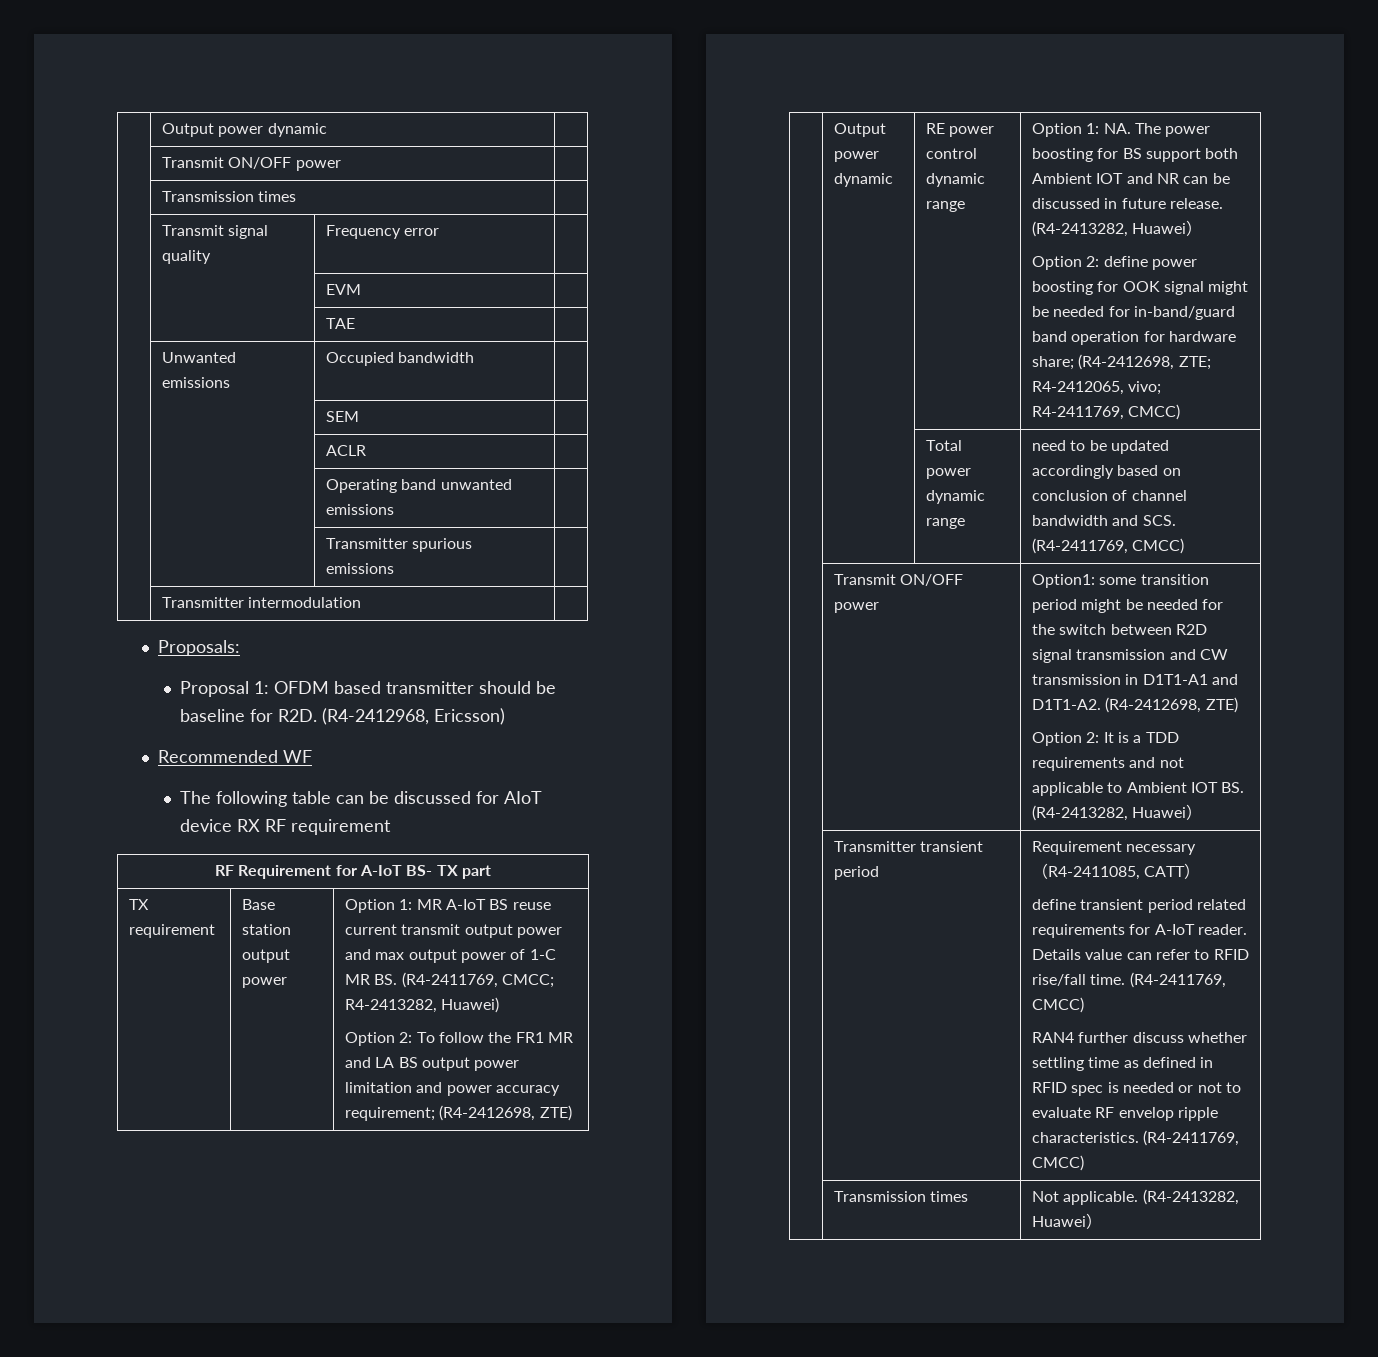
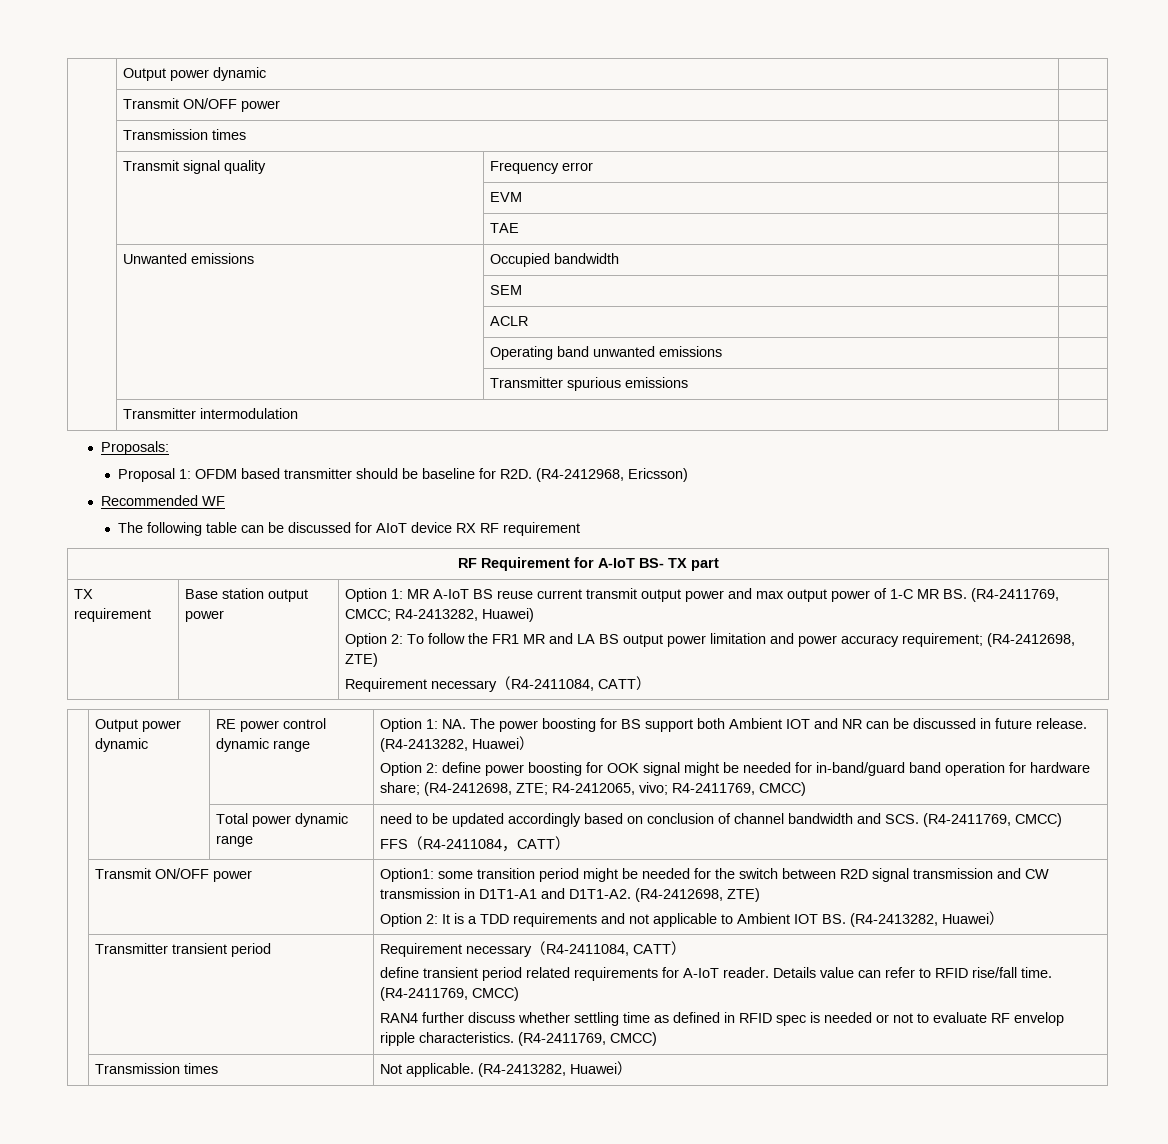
  Option 2: To follow the FR1 MR and LA BS output power limitation and power accuracy requirement; (R4-2412698, ZTE)
+ Requirement necessary（R4-2411084, CATT）
  | | Total power dynamic range | need to be updated accordingly based on conclusion of channel bandwidth and SCS. (R4-2411769, CMCC)
+ FFS（R4-2411084，CATT）
- Transmitter transient period | Requirement necessary（R4-2411085, CATT）
+ Transmitter transient period | Requirement necessary（R4-2411084, CATT）

